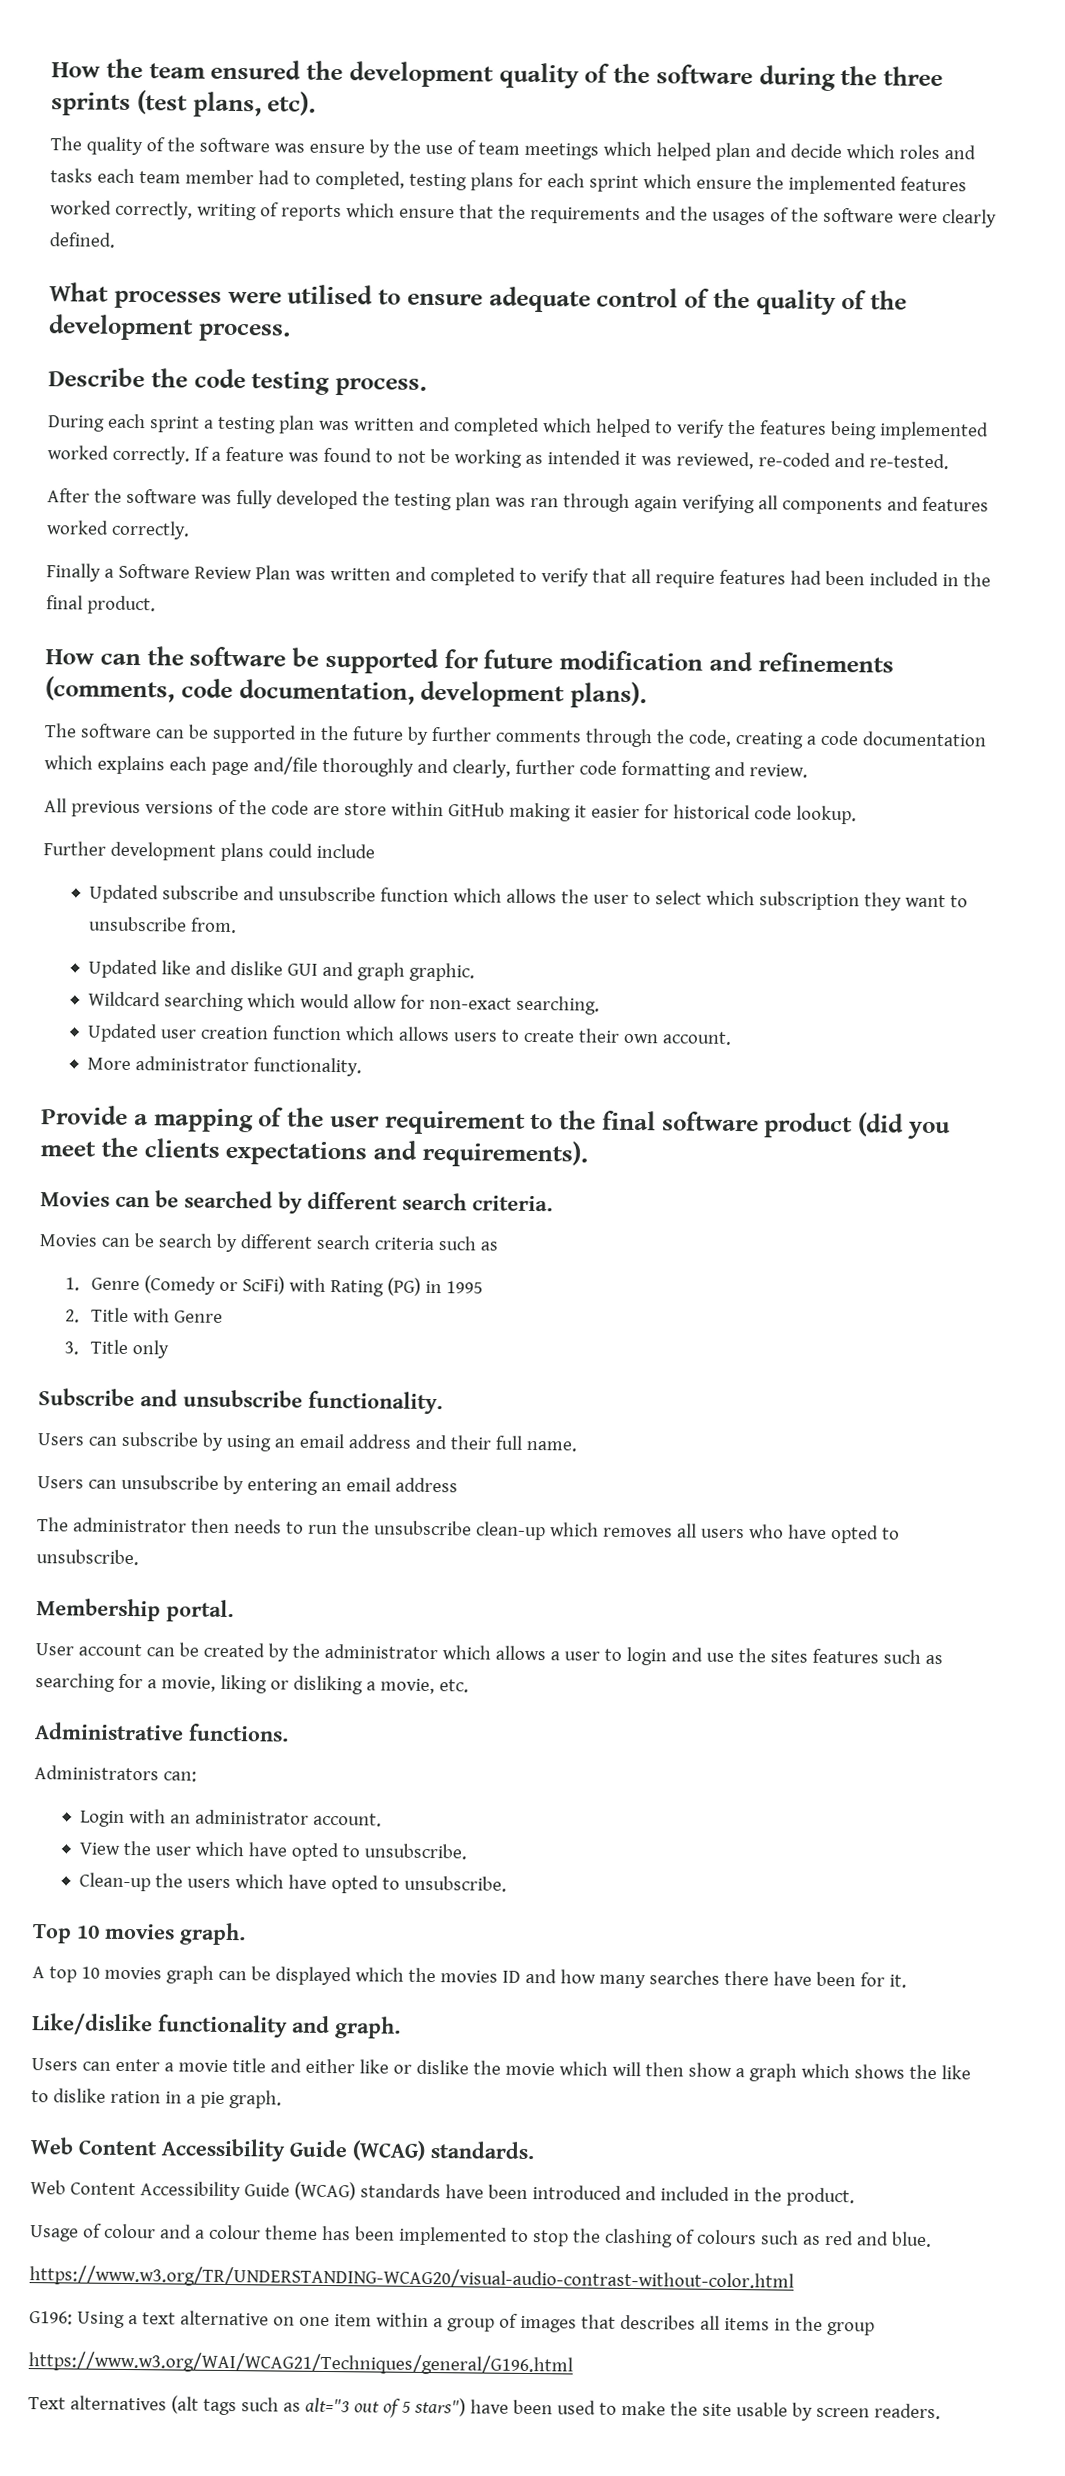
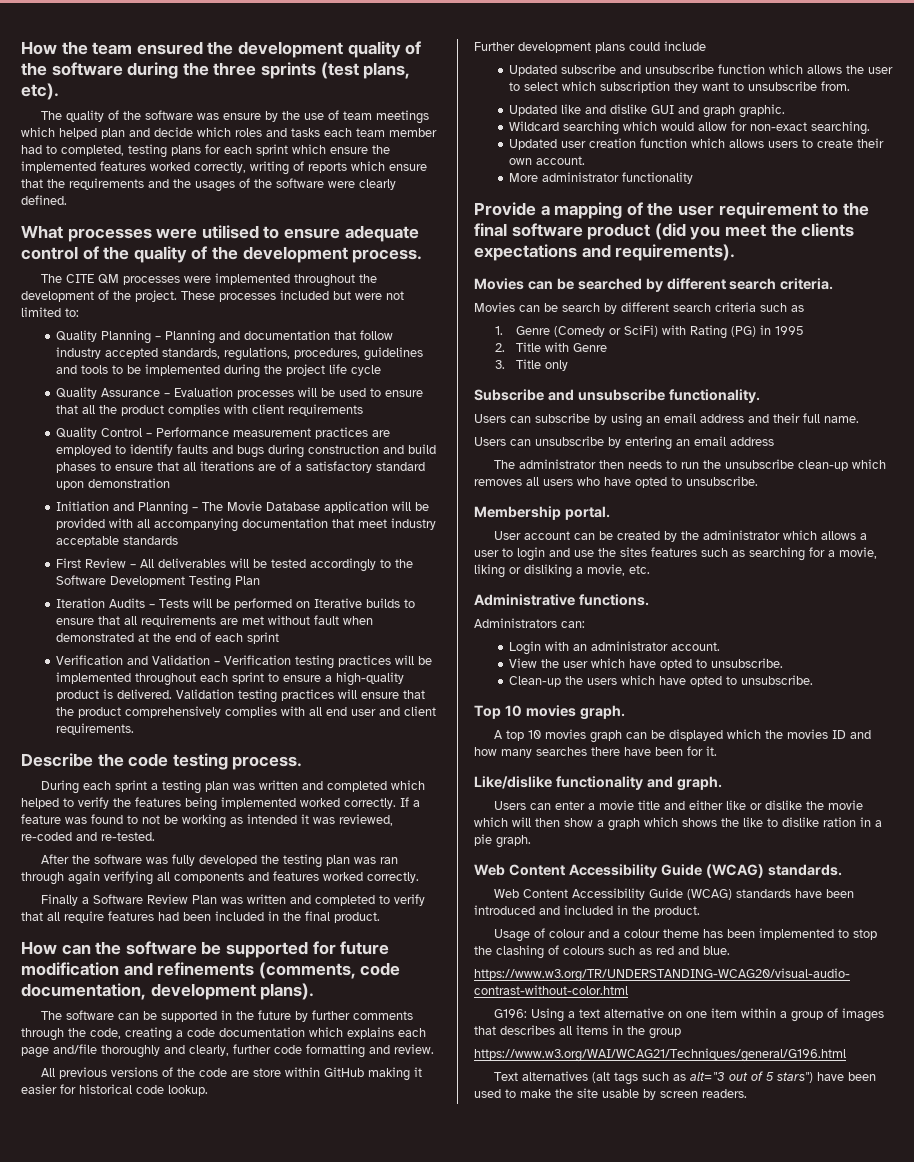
+ The CITE QM processes were implemented throughout the development of the project. These processes included but were not limited to:
+ Quality Planning – Planning and documentation that follow industry accepted standards, regulations, procedures, guidelines and tools to be implemented during the project life cycle
+ Quality Assurance – Evaluation processes will be used to ensure that all the product complies with client requirements
+ Quality Control – Performance measurement practices are employed to identify faults and bugs during construction and build phases to ensure that all iterations are of a satisfactory standard upon demonstration
+ Initiation and Planning – The Movie Database application will be provided with all accompanying documentation that meet industry acceptable standards
+ First Review – All deliverables will be tested accordingly to the Software Development Testing Plan
+ Iteration Audits – Tests will be performed on Iterative builds to ensure that all requirements are met without fault when demonstrated at the end of each sprint
+ Verification and Validation – Verification testing practices will be implemented throughout each sprint to ensure a high-quality product is delivered. Validation testing practices will ensure that the product comprehensively complies with all end user and client requirements.
- More administrator functionality.
+ More administrator functionality

